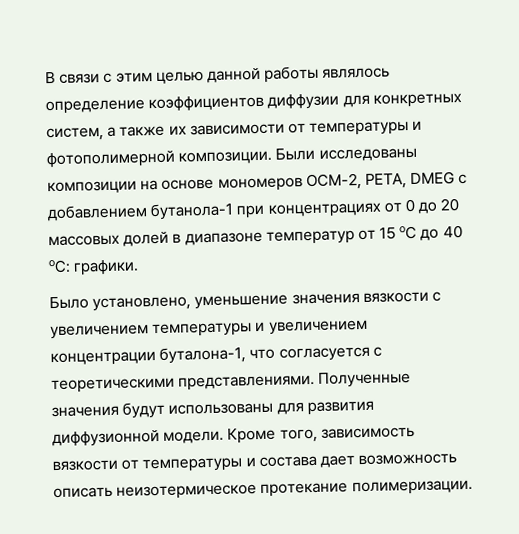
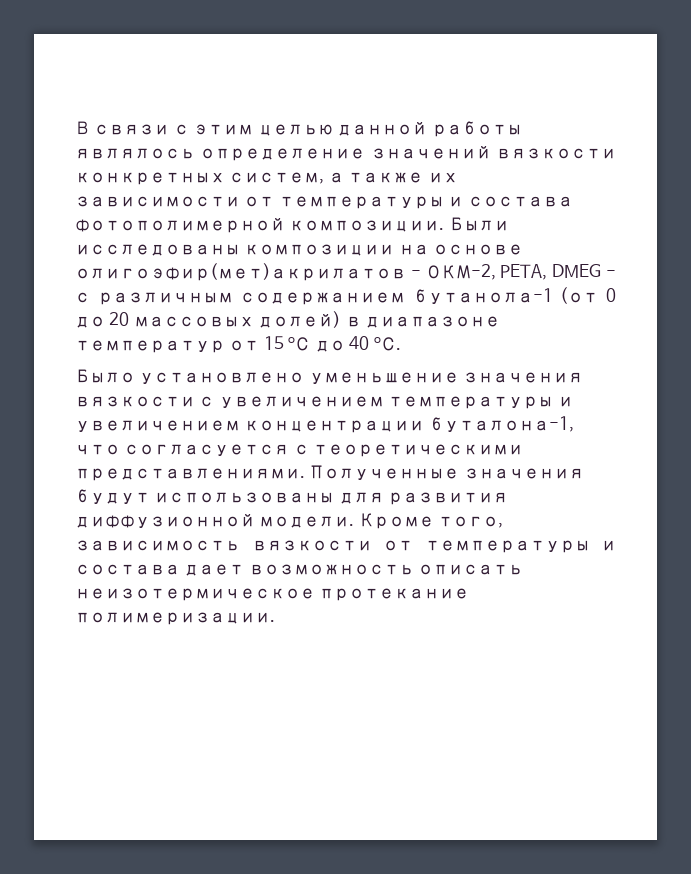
- В связи с этим целью данной работы являлось определение коэффициентов диффузии для конкретных систем, а также их зависимости от температуры и фотополимерной композиции.
+ В связи с этим целью данной работы являлось определение значений вязкости конкретных систем, а также их зависимости от температуры и состава фотополимерной композиции.
- Были исследованы композиции на основе мономеров ОСМ-2, PETA, DMEG с добавлением бутанола-1 при концентрациях от 0 до 20 массовых долей в диапазоне температур от 15 oС до 40 oС: графики.
+ Были исследованы композиции на основе олигоэфир(мет)акрилатов - ОКМ-2, PETA, DMEG - с различным содержанием бутанола-1 (от 0 до 20 массовых долей) в диапазоне температур от 15 oС до 40 oС.
- Было установлено, уменьшение значения вязкости с увеличением температуры и увеличением концентрации буталона-1, что согласуется с теоретическими представлениями.
+ Было установлено уменьшение значения вязкости с увеличением температуры и увеличением концентрации буталона-1, что согласуется с теоретическими представлениями.

